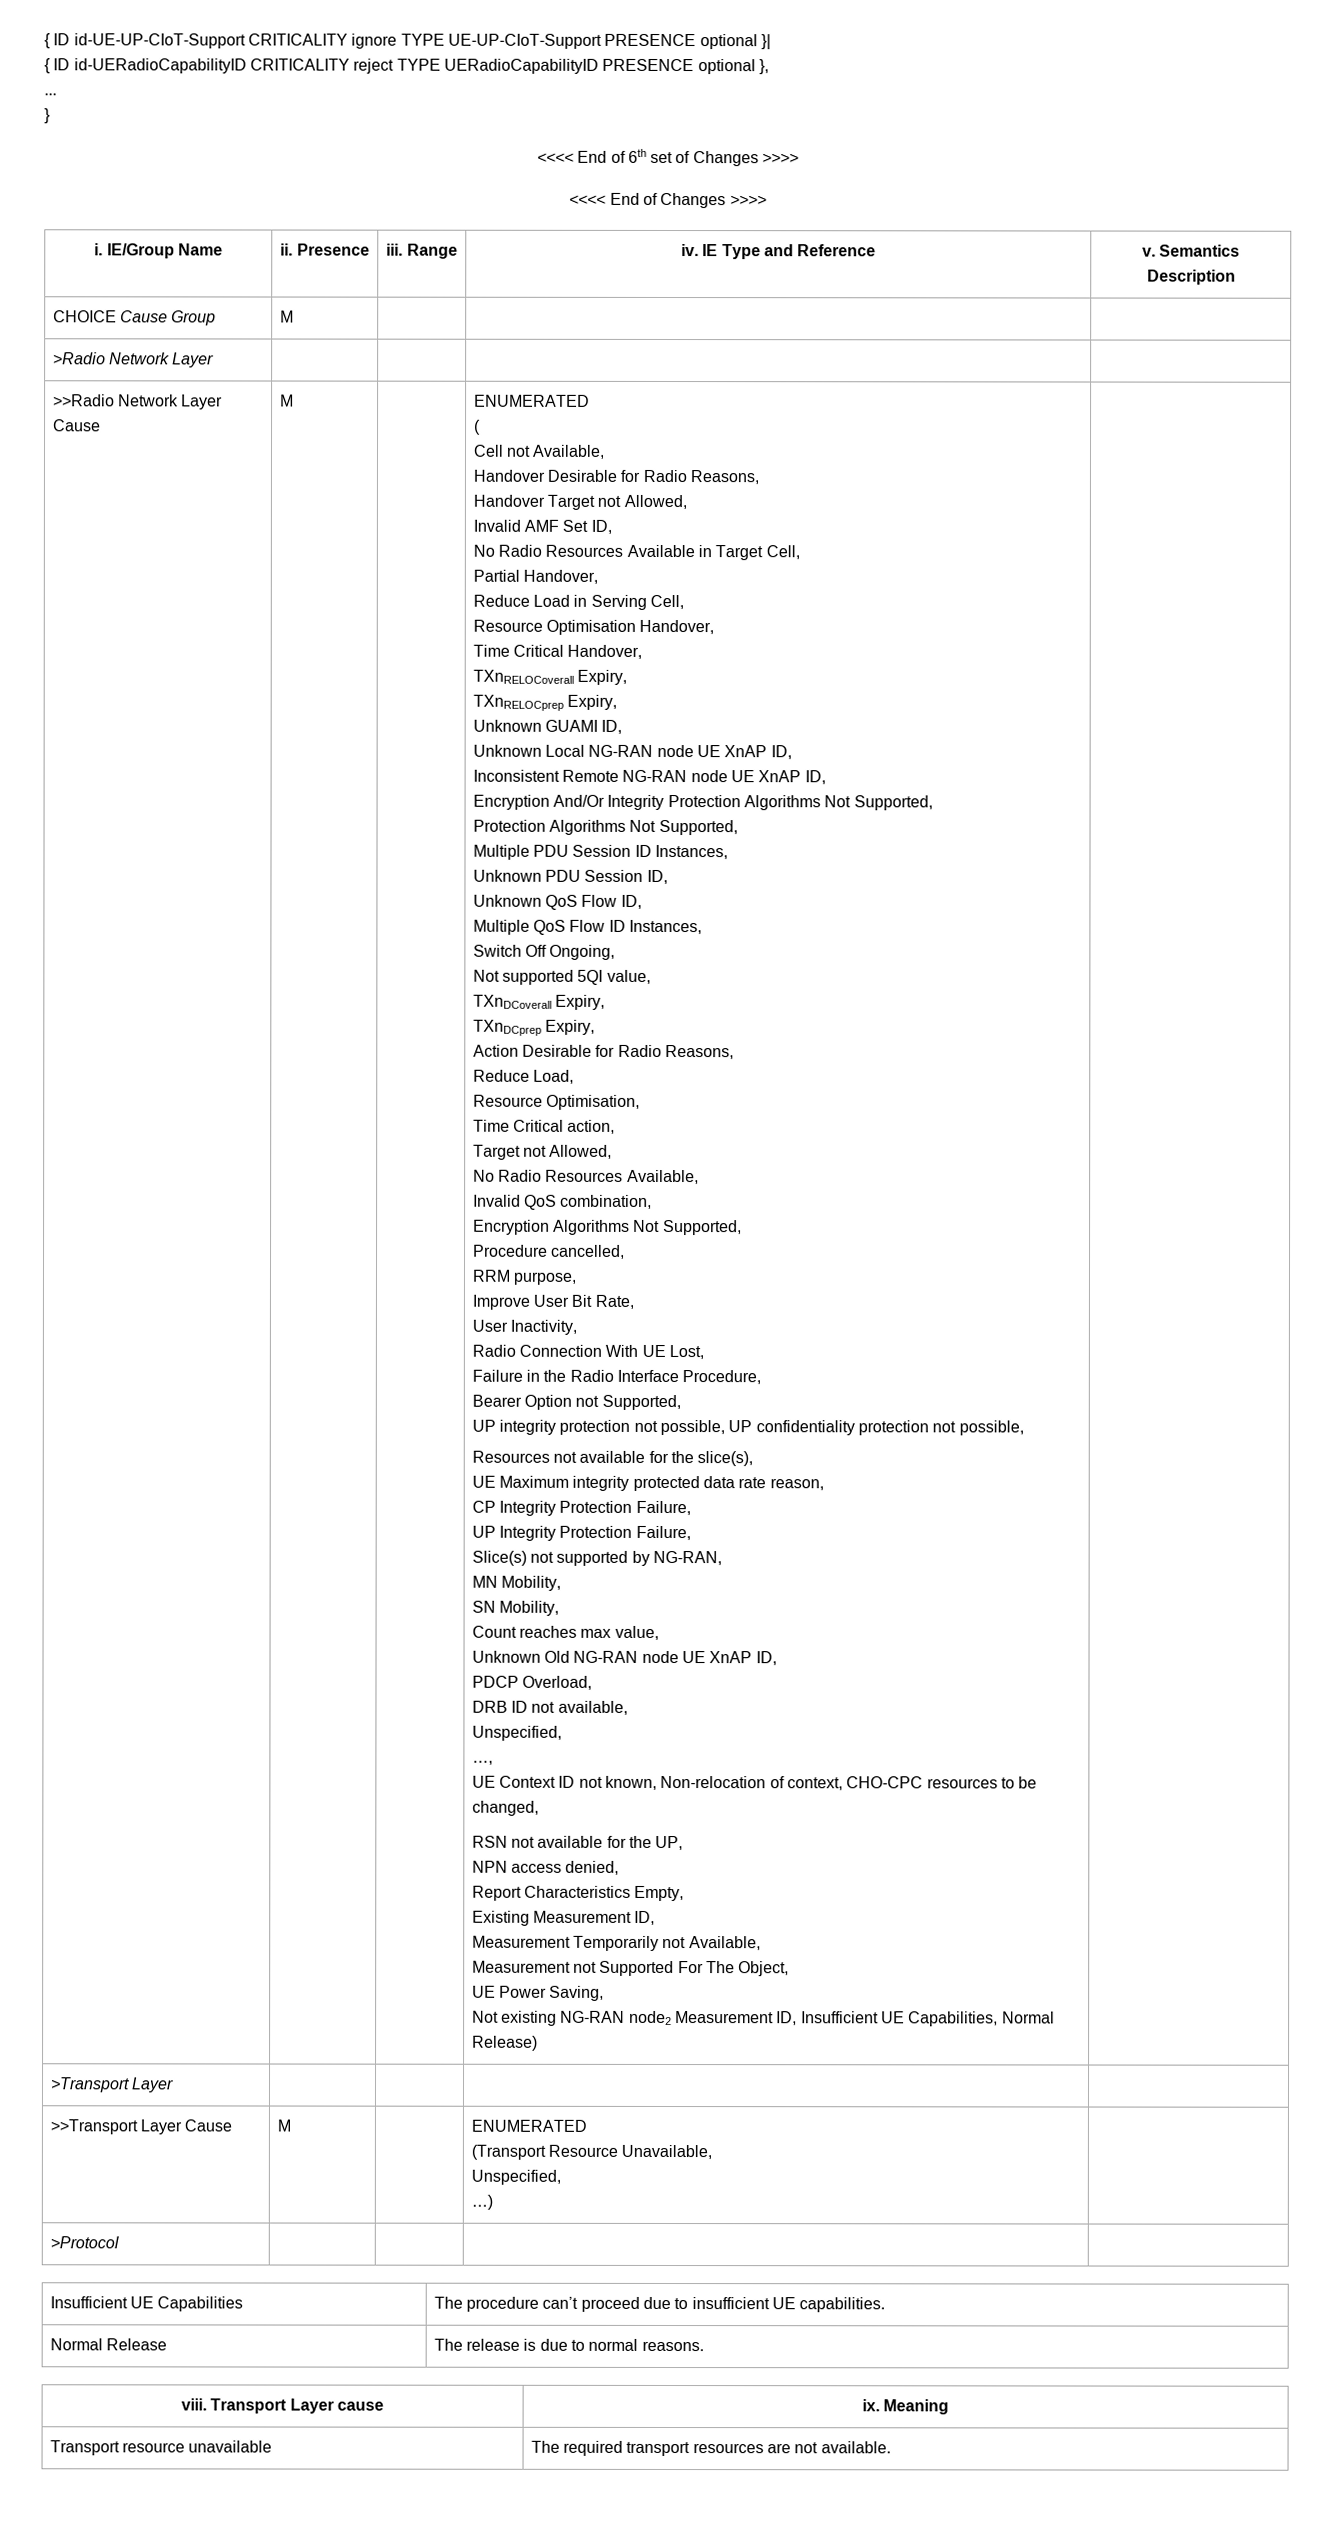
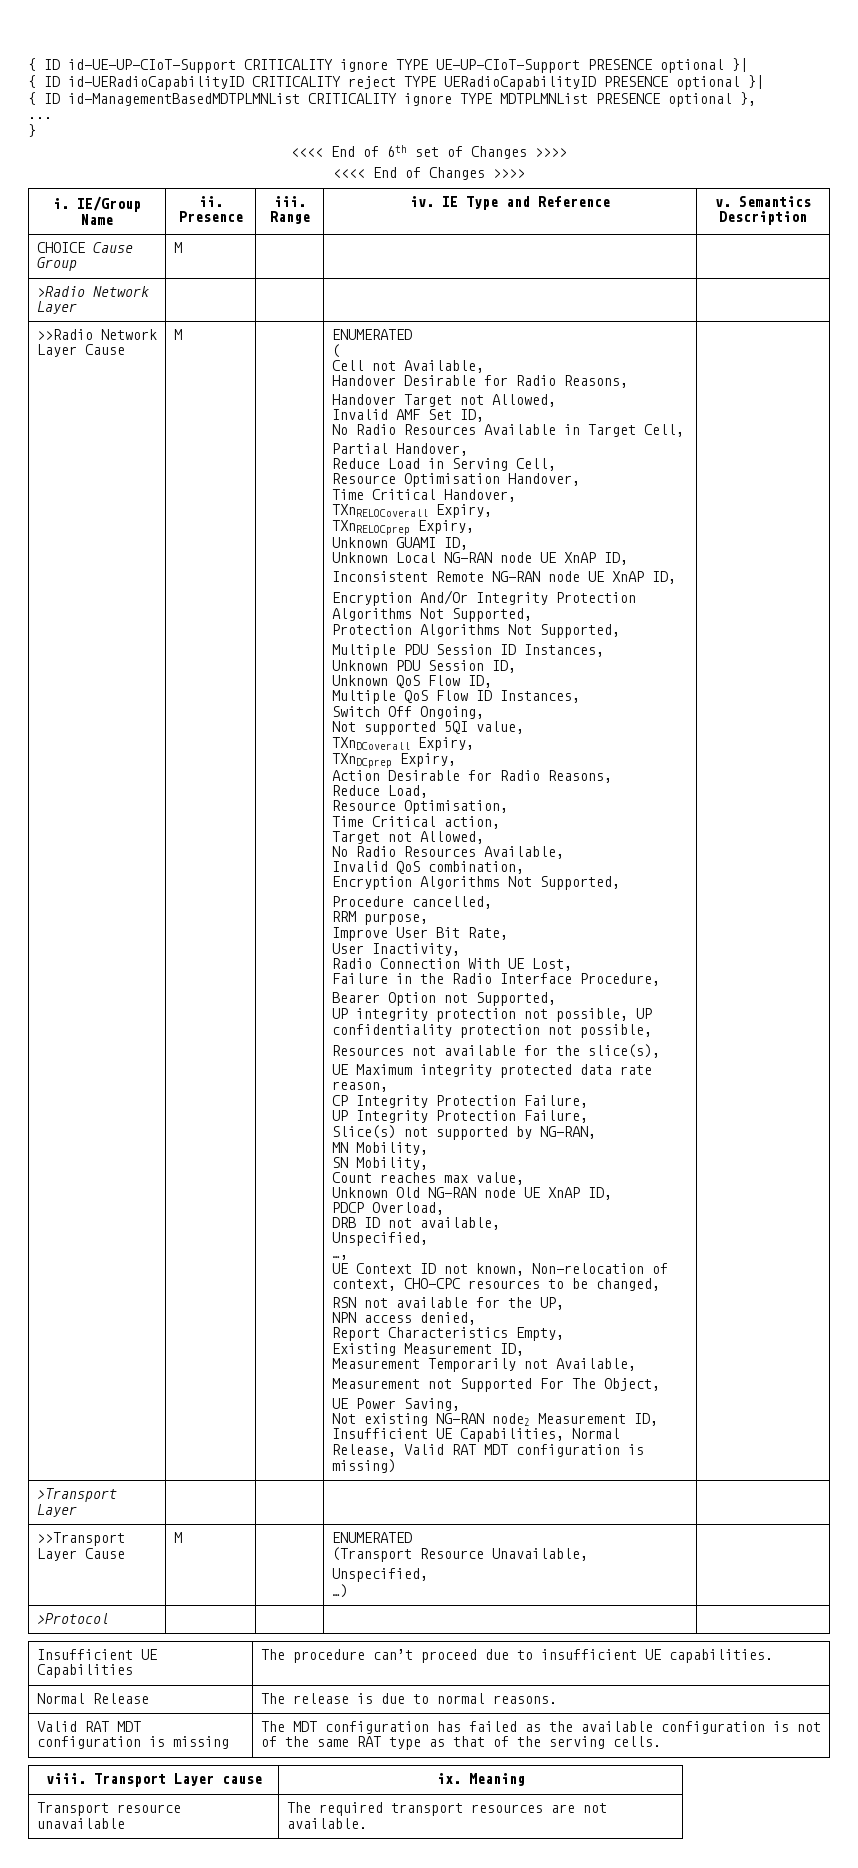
- { ID id-UERadioCapabilityID CRITICALITY reject TYPE UERadioCapabilityID PRESENCE optional },
+ { ID id-UERadioCapabilityID CRITICALITY reject TYPE UERadioCapabilityID PRESENCE optional }|
+ { ID id-ManagementBasedMDTPLMNList CRITICALITY ignore TYPE MDTPLMNList PRESENCE optional },
- Not existing NG-RAN node2 Measurement ID, Insufficient UE Capabilities, Normal Release)
+ Not existing NG-RAN node2 Measurement ID, Insufficient UE Capabilities, Normal Release, Valid RAT MDT configuration is missing)
+ Valid RAT MDT configuration is missing | The MDT configuration has failed as the available configuration is not of the same RAT type as that of the serving cells.

